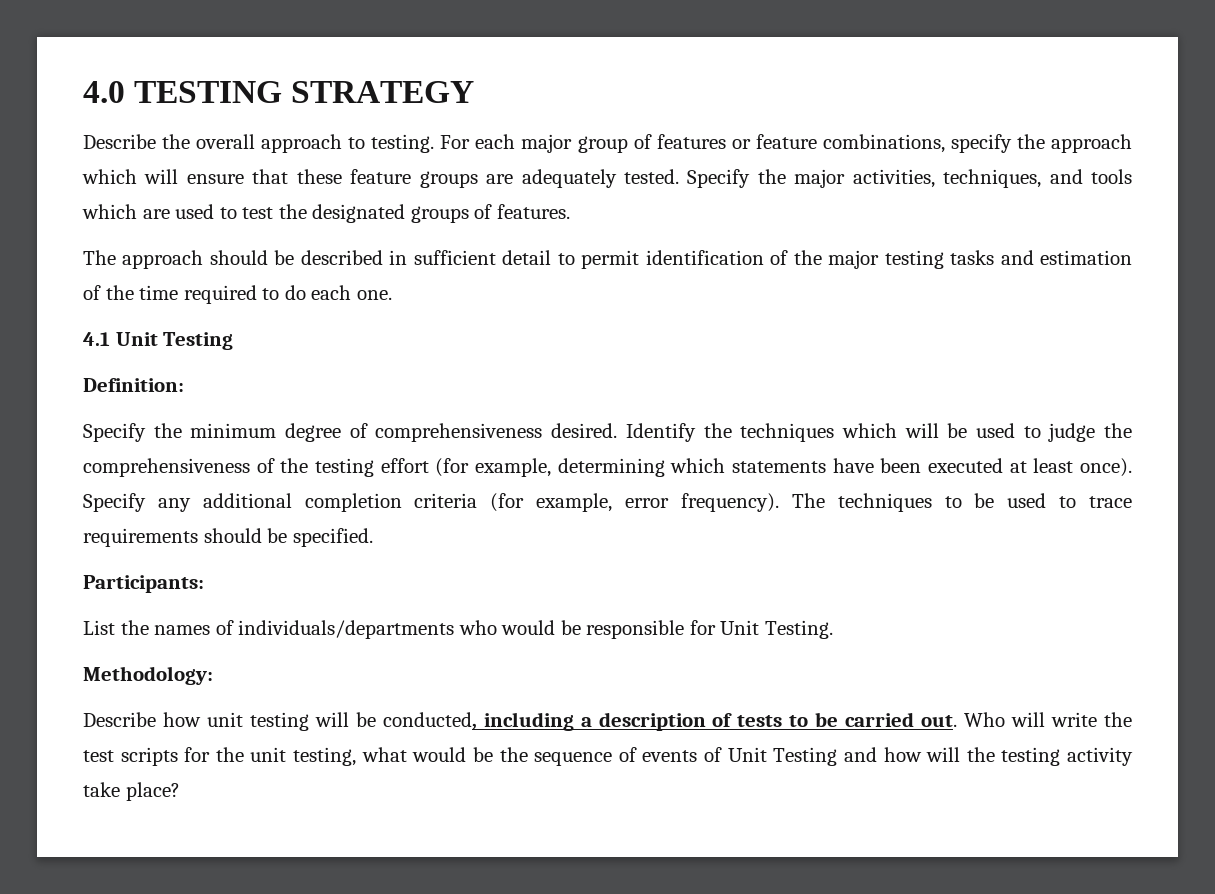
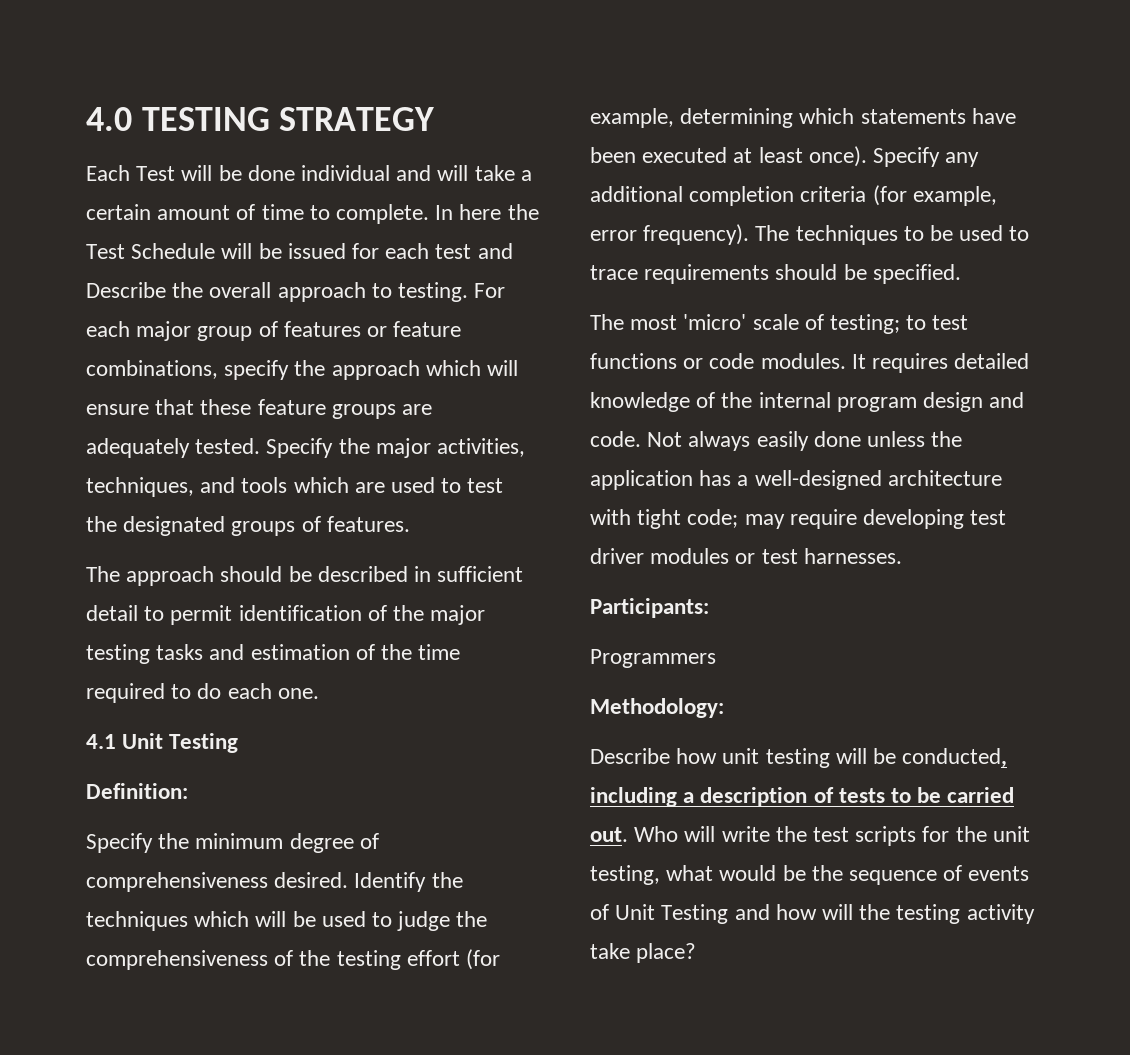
- Describe the overall approach to testing.
+ Each Test will be done individual and will take a certain amount of time to complete. In here the Test Schedule will be issued for each test and Describe the overall approach to testing.
+ The most 'micro' scale of testing; to test functions or code modules. It requires detailed knowledge of the internal program design and code. Not always easily done unless the application has a well-designed architecture with tight code; may require developing test driver modules or test harnesses.
  Participants:
- List the names of individuals/departments who would be responsible for Unit Testing.
+ Programmers

